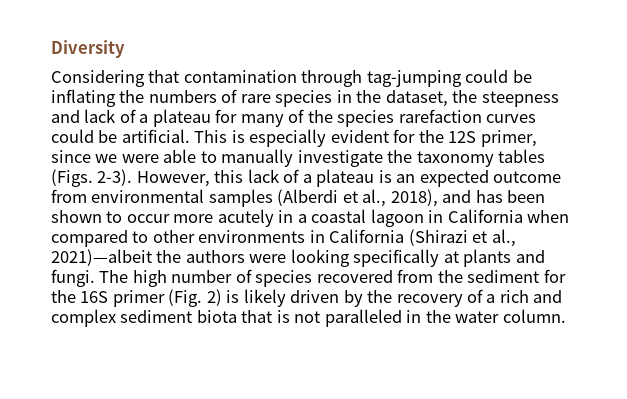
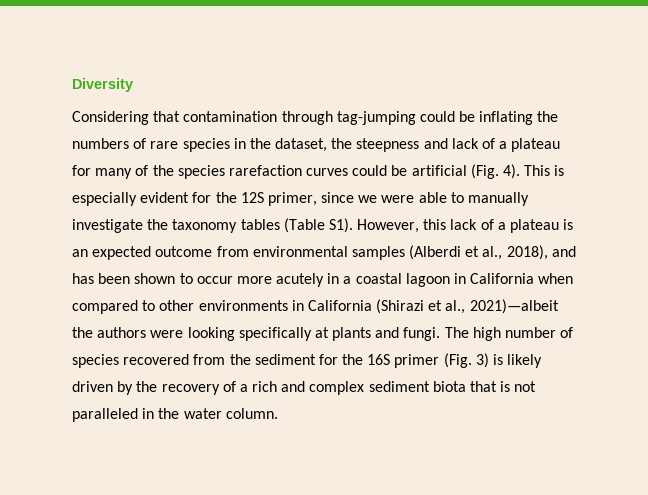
- Considering that contamination through tag-jumping could be inflating the numbers of rare species in the dataset, the steepness and lack of a plateau for many of the species rarefaction curves could be artificial.
+ Considering that contamination through tag-jumping could be inflating the numbers of rare species in the dataset, the steepness and lack of a plateau for many of the species rarefaction curves could be artificial (Fig. 4).
- This is especially evident for the 12S primer, since we were able to manually investigate the taxonomy tables (Figs. 2-3). However, this lack of a plateau is an expected outcome from environmental samples (Alberdi et al., 2018), and has been shown to occur more acutely in a coastal lagoon in California when compared to other environments in California (Shirazi et al., 2021)—albeit the authors were looking specifically at plants and fungi.
+ This is especially evident for the 12S primer, since we were able to manually investigate the taxonomy tables (Table S1). However, this lack of a plateau is an expected outcome from environmental samples (Alberdi et al., 2018), and has been shown to occur more acutely in a coastal lagoon in California when compared to other environments in California (Shirazi et al., 2021)—albeit the authors were looking specifically at plants and fungi.
- The high number of species recovered from the sediment for the 16S primer (Fig. 2) is likely driven by the recovery of a rich and complex sediment biota that is not paralleled in the water column.
+ The high number of species recovered from the sediment for the 16S primer (Fig. 3) is likely driven by the recovery of a rich and complex sediment biota that is not paralleled in the water column.

